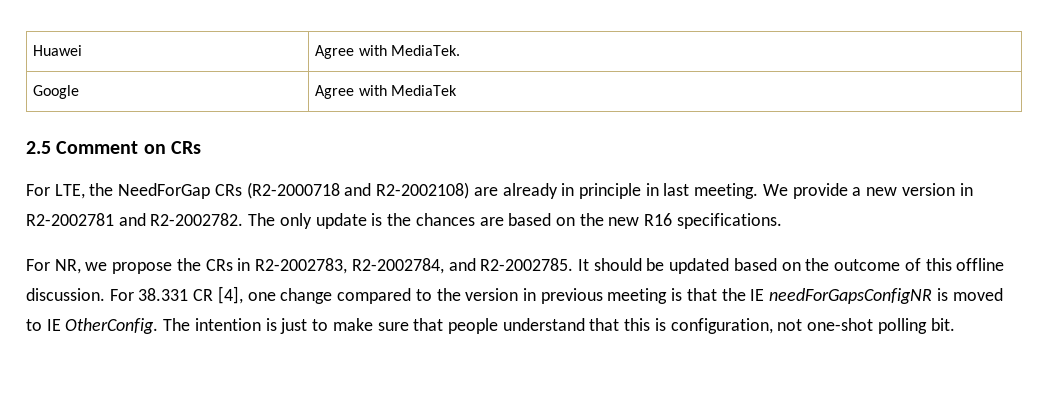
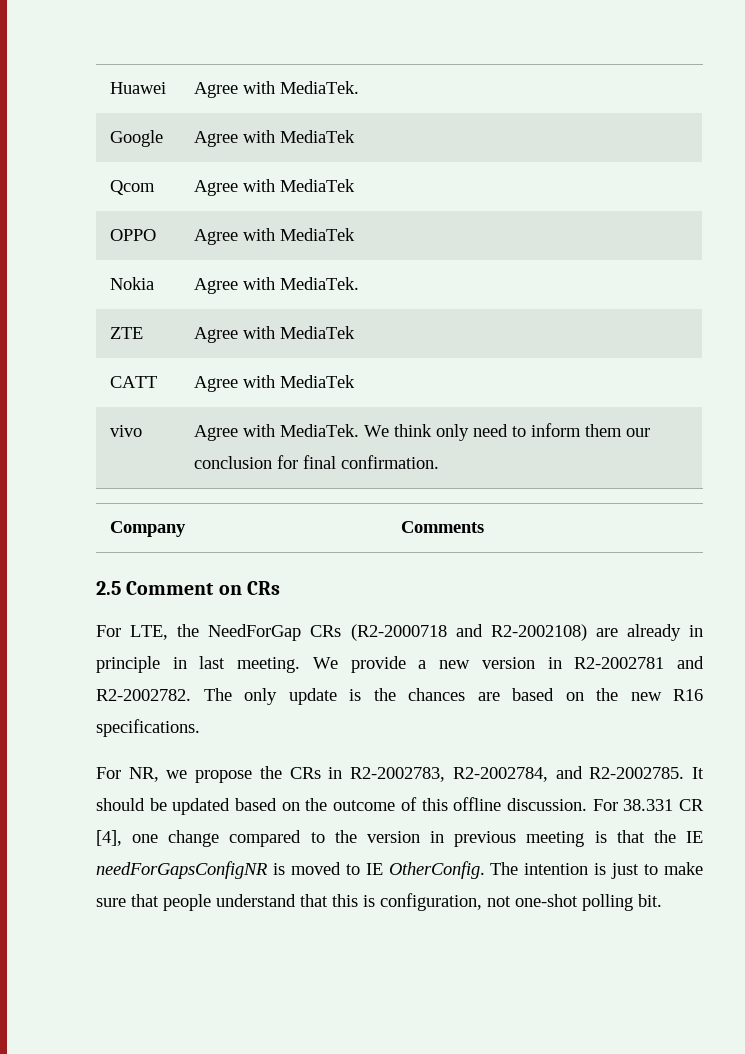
+ Qcom | Agree with MediaTek
+ OPPO | Agree with MediaTek
+ Nokia | Agree with MediaTek.
+ ZTE | Agree with MediaTek
+ CATT | Agree with MediaTek
+ vivo | Agree with MediaTek. We think only need to inform them our conclusion for final confirmation.
+ Company | Comments

